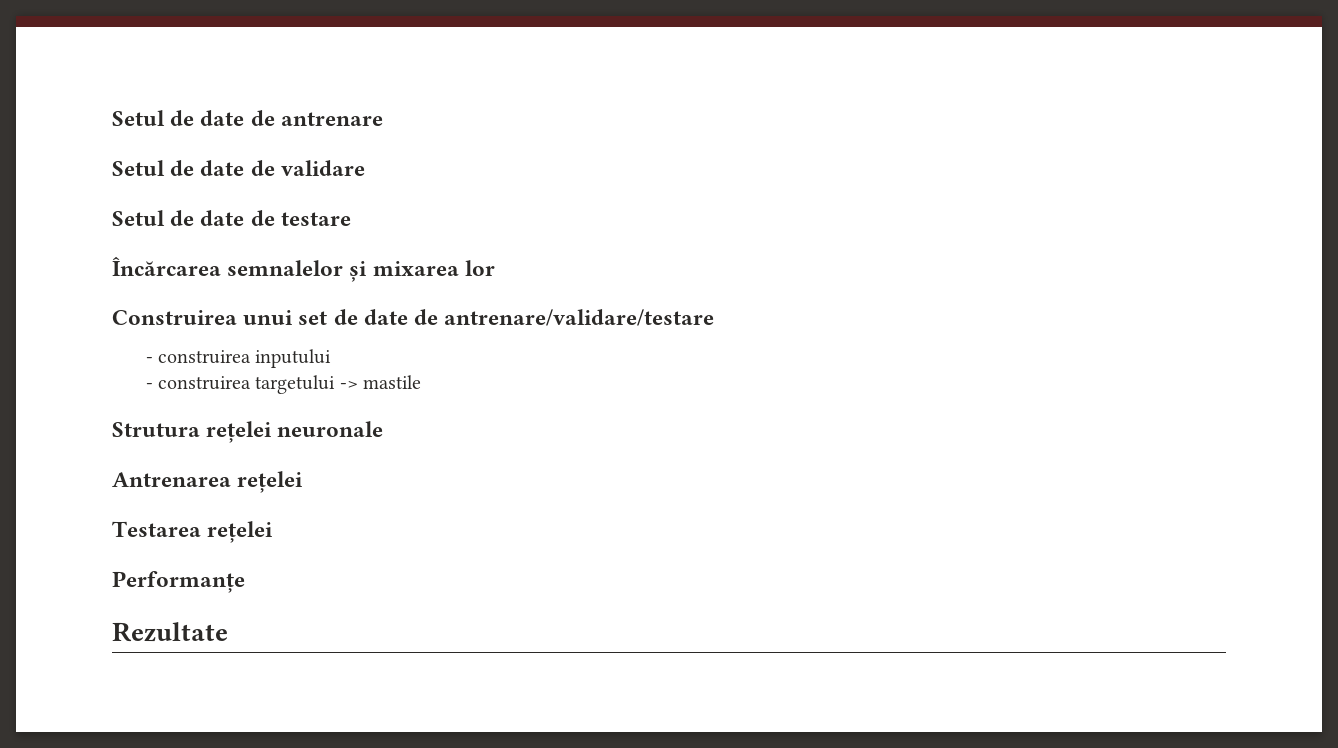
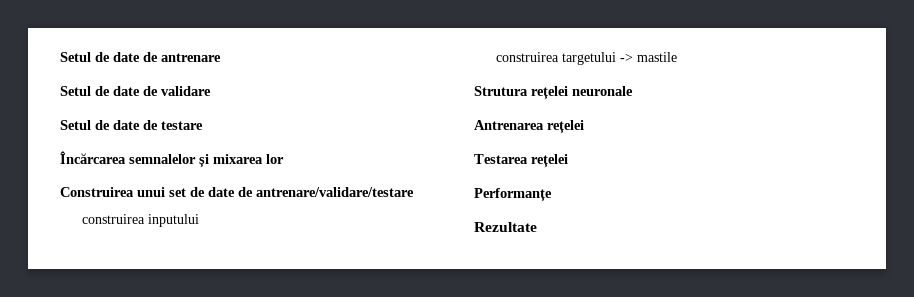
- - construirea inputului
+ construirea inputului
- - construirea targetului -> mastile
+ construirea targetului -> mastile

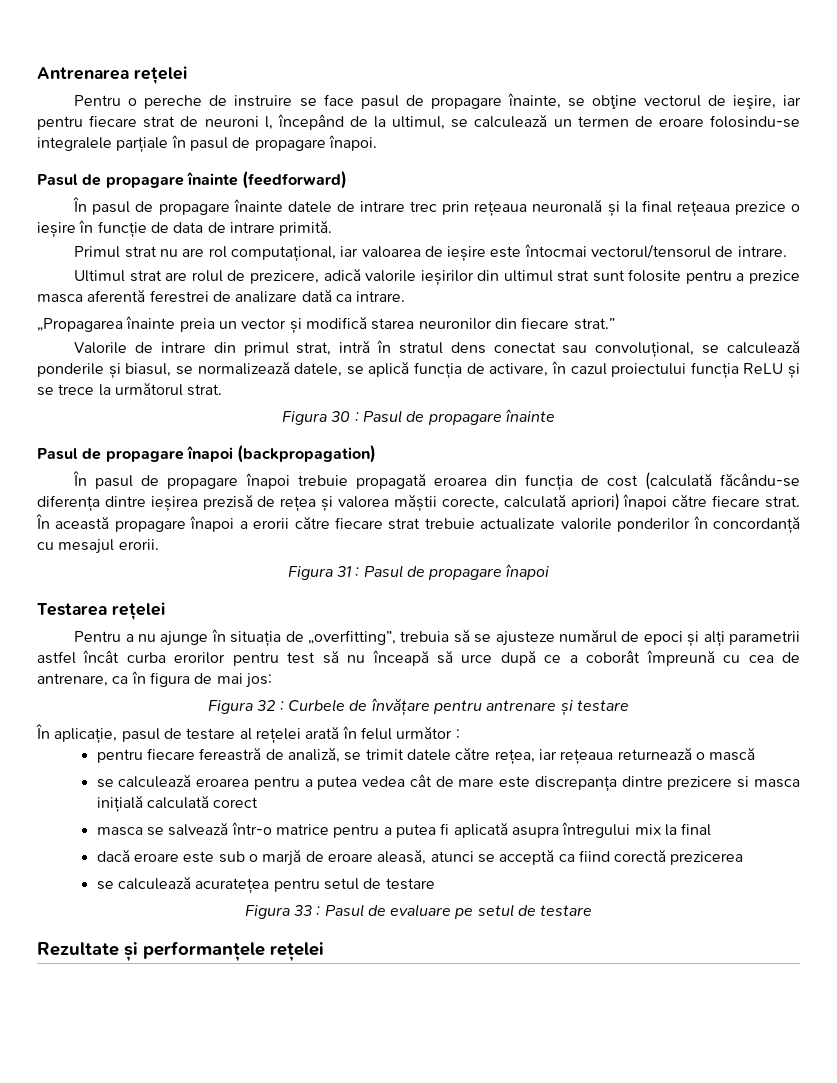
- Setul de date de antrenare
- Setul de date de validare
- Setul de date de testare
- Încărcarea semnalelor și mixarea lor
- Construirea unui set de date de antrenare/validare/testare
- construirea inputului
- construirea targetului -> mastile
- Strutura rețelei neuronale
  Antrenarea rețelei
+ Pentru o pereche de instruire se face pasul de propagare înainte, se obţine vectorul de ieşire, iar pentru fiecare strat de neuroni l, începând de la ultimul, se calculează un termen de eroare folosindu-se integralele parțiale în pasul de propagare înapoi.
+ Pasul de propagare înainte (feedforward)
+ În pasul de propagare înainte datele de intrare trec prin rețeaua neuronală și la final rețeaua prezice o ieșire în funcție de data de intrare primită.
+ Primul strat nu are rol computațional, iar valoarea de ieșire este întocmai vectorul/tensorul de intrare.
+ Ultimul strat are rolul de prezicere, adică valorile ieșirilor din ultimul strat sunt folosite pentru a prezice masca aferentă ferestrei de analizare dată ca intrare.
+ „Propagarea înainte preia un vector și modifică starea neuronilor din fiecare strat.”
+ Valorile de intrare din primul strat, intră în stratul dens conectat sau convoluțional, se calculează ponderile și biasul, se normalizează datele, se aplică funcția de activare, în cazul proiectului funcția ReLU și se trece la următorul strat.
+ Figura 30 : Pasul de propagare înainte
+ Pasul de propagare înapoi (backpropagation)
+ În pasul de propagare înapoi trebuie propagată eroarea din funcția de cost (calculată făcându-se diferența dintre ieșirea prezisă de rețea și valorea măștii corecte, calculată apriori) înapoi către fiecare strat. În această propagare înapoi a erorii către fiecare strat trebuie actualizate valorile ponderilor în concordanță cu mesajul erorii.
+ Figura 31 : Pasul de propagare înapoi
  Testarea rețelei
- Performanțe
- Rezultate
+ Pentru a nu ajunge în situația de „overfitting”, trebuia să se ajusteze numărul de epoci și alți parametrii astfel încât curba erorilor pentru test să nu înceapă să urce după ce a coborât împreună cu cea de antrenare, ca în figura de mai jos:
+ Figura 32 : Curbele de învățare pentru antrenare și testare
+ În aplicație, pasul de testare al rețelei arată în felul următor :
+ pentru fiecare fereastră de analiză, se trimit datele către rețea, iar rețeaua returnează o mască
+ se calculează eroarea pentru a putea vedea cât de mare este discrepanța dintre prezicere si masca inițială calculată corect
+ masca se salvează într-o matrice pentru a putea fi aplicată asupra întregului mix la final
+ dacă eroare este sub o marjă de eroare aleasă, atunci se acceptă ca fiind corectă prezicerea
+ se calculează acuratețea pentru setul de testare
+ Figura 33 : Pasul de evaluare pe setul de testare
+ Rezultate și performanțele rețelei

